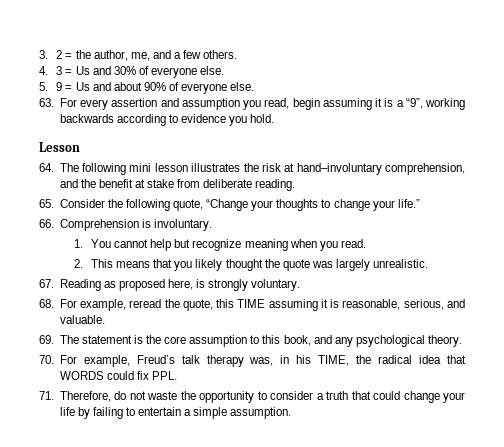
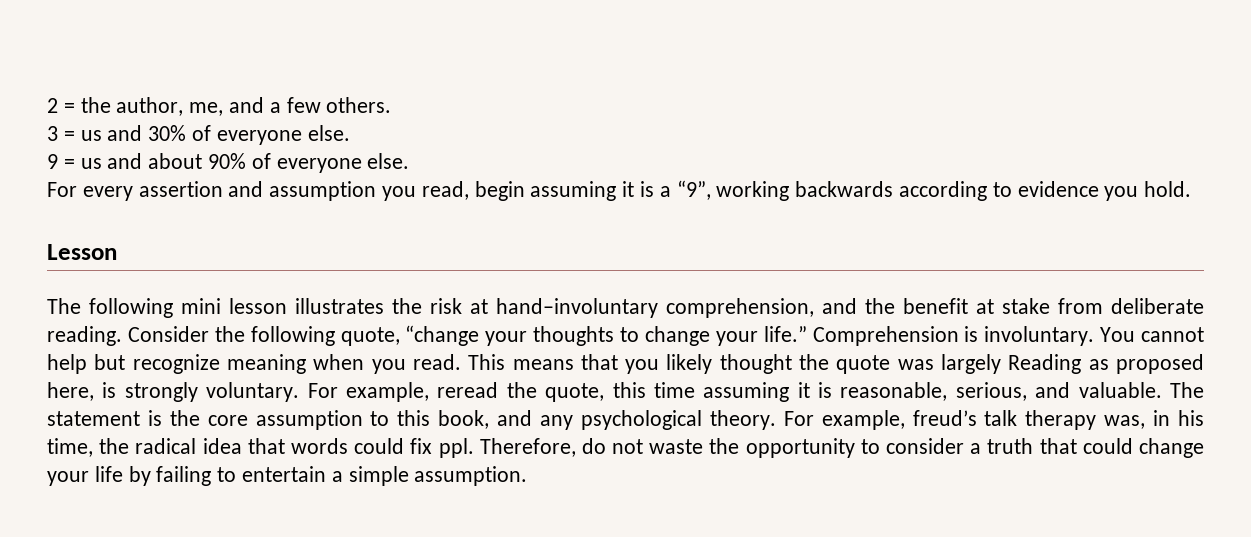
- 3. 2 = the author, me, and a few others.
+ 2 = the author, me, and a few others.
- 4. 3 = Us and 30% of everyone else.
+ 3 = us and 30% of everyone else.
- 5. 9 = Us and about 90% of everyone else.
+ 9 = us and about 90% of everyone else.
- 63. For every assertion and assumption you read, begin assuming it is a “9”, working backwards according to evidence you hold.
+ For every assertion and assumption you read, begin assuming it is a “9”, working backwards according to evidence you hold.
- 64. The following mini lesson illustrates the risk at hand–involuntary comprehension, and the benefit at stake from deliberate reading.
- 65. Consider the following quote, “Change your thoughts to change your life.”
- 66. Comprehension is involuntary.
- 1. You cannot help but recognize meaning when you read.
- 2. This means that you likely thought the quote was largely unrealistic.
- 67. Reading as proposed here, is strongly voluntary.
- 68. For example, reread the quote, this TIME assuming it is reasonable, serious, and valuable.
- 69. The statement is the core assumption to this book, and any psychological theory.
- 70. For example, Freud’s talk therapy was, in his TIME, the radical idea that WORDS could fix PPL.
- 71. Therefore, do not waste the opportunity to consider a truth that could change your life by failing to entertain a simple assumption.
+ The following mini lesson illustrates the risk at hand–involuntary comprehension, and the benefit at stake from deliberate reading. Consider the following quote, “change your thoughts to change your life.” Comprehension is involuntary. You cannot help but recognize meaning when you read. This means that you likely thought the quote was largely Reading as proposed here, is strongly voluntary. For example, reread the quote, this time assuming it is reasonable, serious, and valuable. The statement is the core assumption to this book, and any psychological theory. For example, freud’s talk therapy was, in his time, the radical idea that words could fix ppl. Therefore, do not waste the opportunity to consider a truth that could change your life by failing to entertain a simple assumption.

